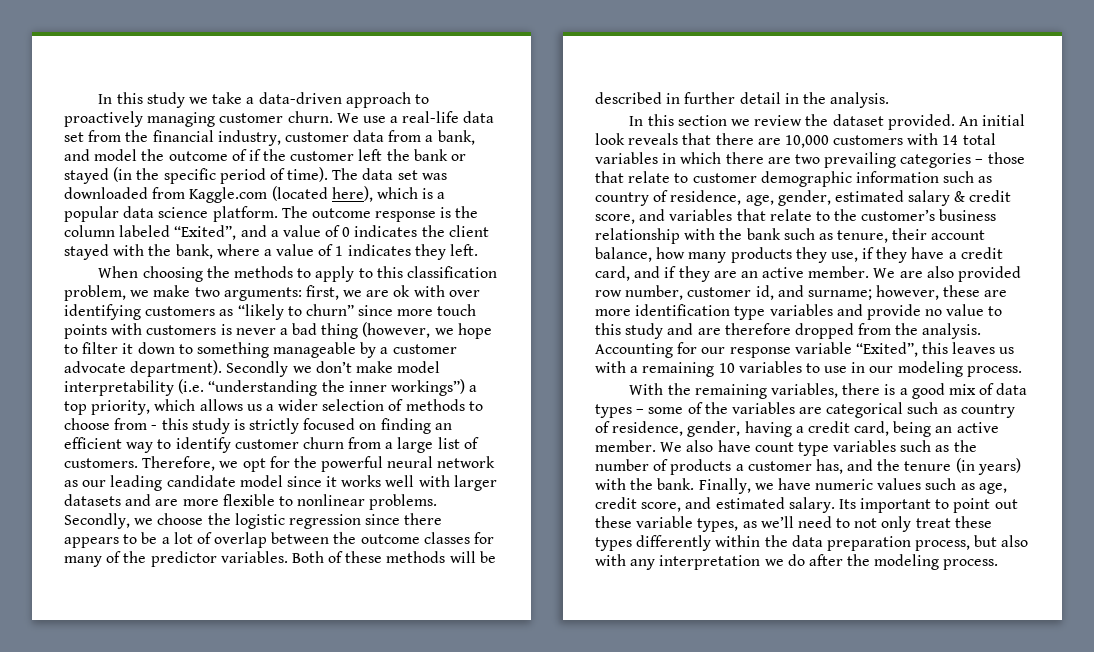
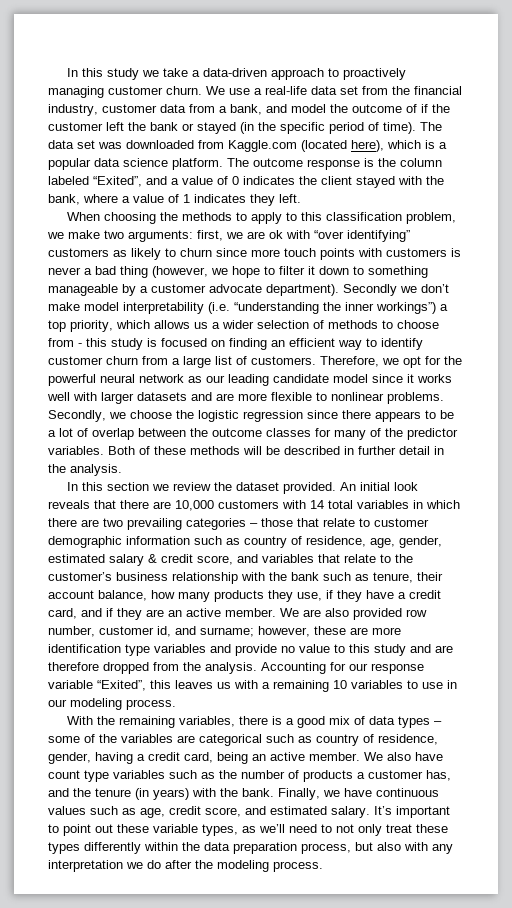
- When choosing the methods to apply to this classification problem, we make two arguments: first, we are ok with over identifying customers as “likely to churn” since more touch points with customers is never a bad thing (however, we hope to filter it down to something manageable by a customer advocate department).
+ When choosing the methods to apply to this classification problem, we make two arguments: first, we are ok with “over identifying” customers as likely to churn since more touch points with customers is never a bad thing (however, we hope to filter it down to something manageable by a customer advocate department).
- Secondly we don’t make model interpretability (i.e. “understanding the inner workings”) a top priority, which allows us a wider selection of methods to choose from - this study is strictly focused on finding an efficient way to identify customer churn from a large list of customers.
+ Secondly we don’t make model interpretability (i.e. “understanding the inner workings”) a top priority, which allows us a wider selection of methods to choose from - this study is focused on finding an efficient way to identify customer churn from a large list of customers.
- Finally, we have numeric values such as age, credit score, and estimated salary.
+ Finally, we have continuous values such as age, credit score, and estimated salary.
- Its important to point out these variable types, as we’ll need to not only treat these types differently within the data preparation process, but also with any interpretation we do after the modeling process.
+ It’s important to point out these variable types, as we’ll need to not only treat these types differently within the data preparation process, but also with any interpretation we do after the modeling process.

